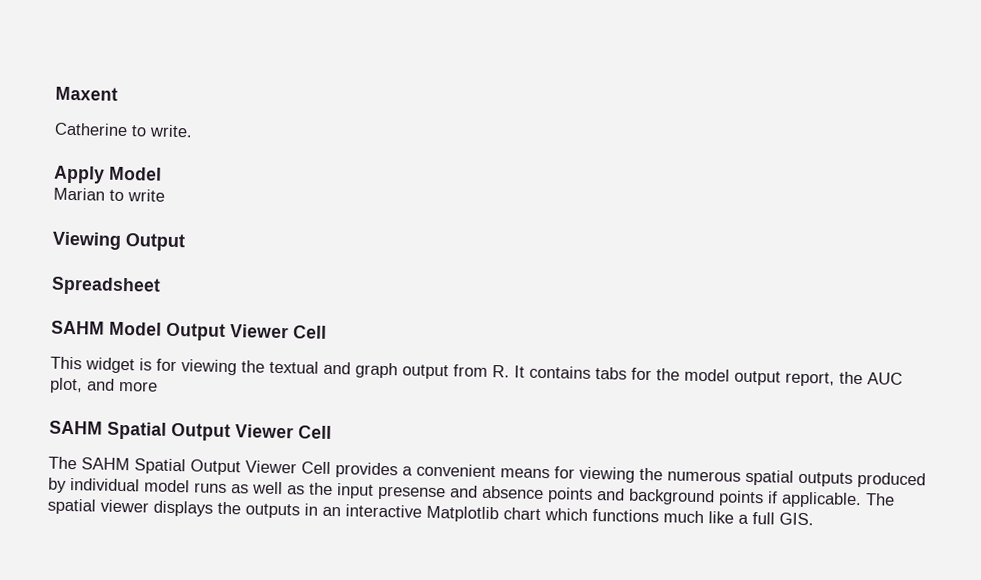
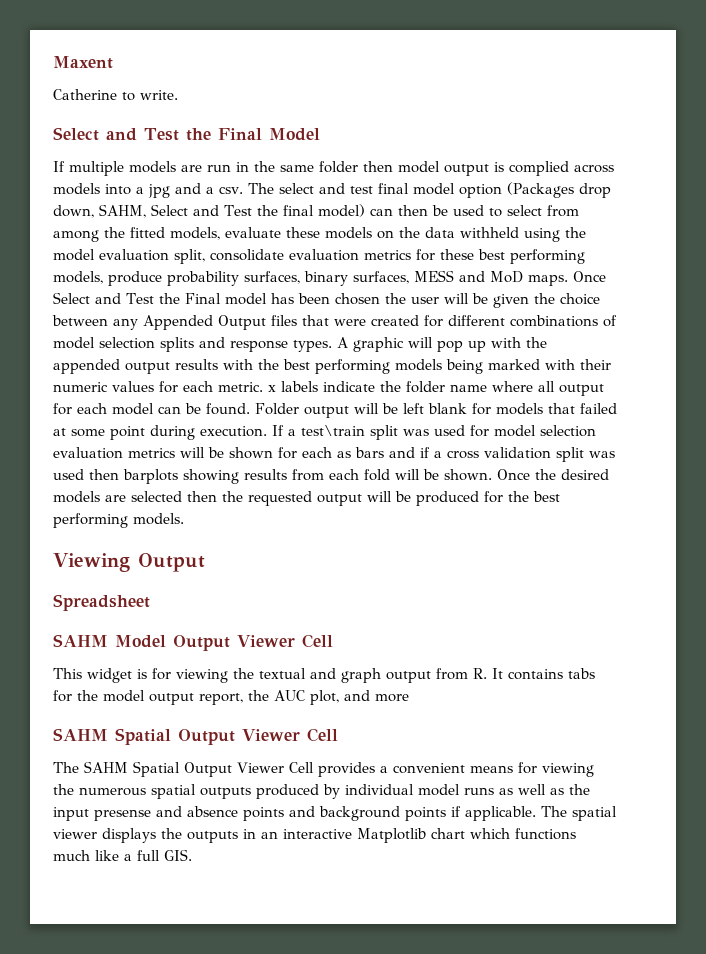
- Apply Model
- Marian to write
+ Select and Test the Final Model
+ If multiple models are run in the same folder then model output is complied across models into a jpg and a csv. The select and test final model option (Packages drop down, SAHM, Select and Test the final model) can then be used to select from among the fitted models, evaluate these models on the data withheld using the model evaluation split, consolidate evaluation metrics for these best performing models, produce probability surfaces, binary surfaces, MESS and MoD maps. Once Select and Test the Final model has been chosen the user will be given the choice between any Appended Output files that were created for different combinations of model selection splits and response types. A graphic will pop up with the appended output results with the best performing models being marked with their numeric values for each metric. x labels indicate the folder name where all output for each model can be found. Folder output will be left blank for models that failed at some point during execution. If a test\train split was used for model selection evaluation metrics will be shown for each as bars and if a cross validation split was used then barplots showing results from each fold will be shown. Once the desired models are selected then the requested output will be produced for the best performing models.

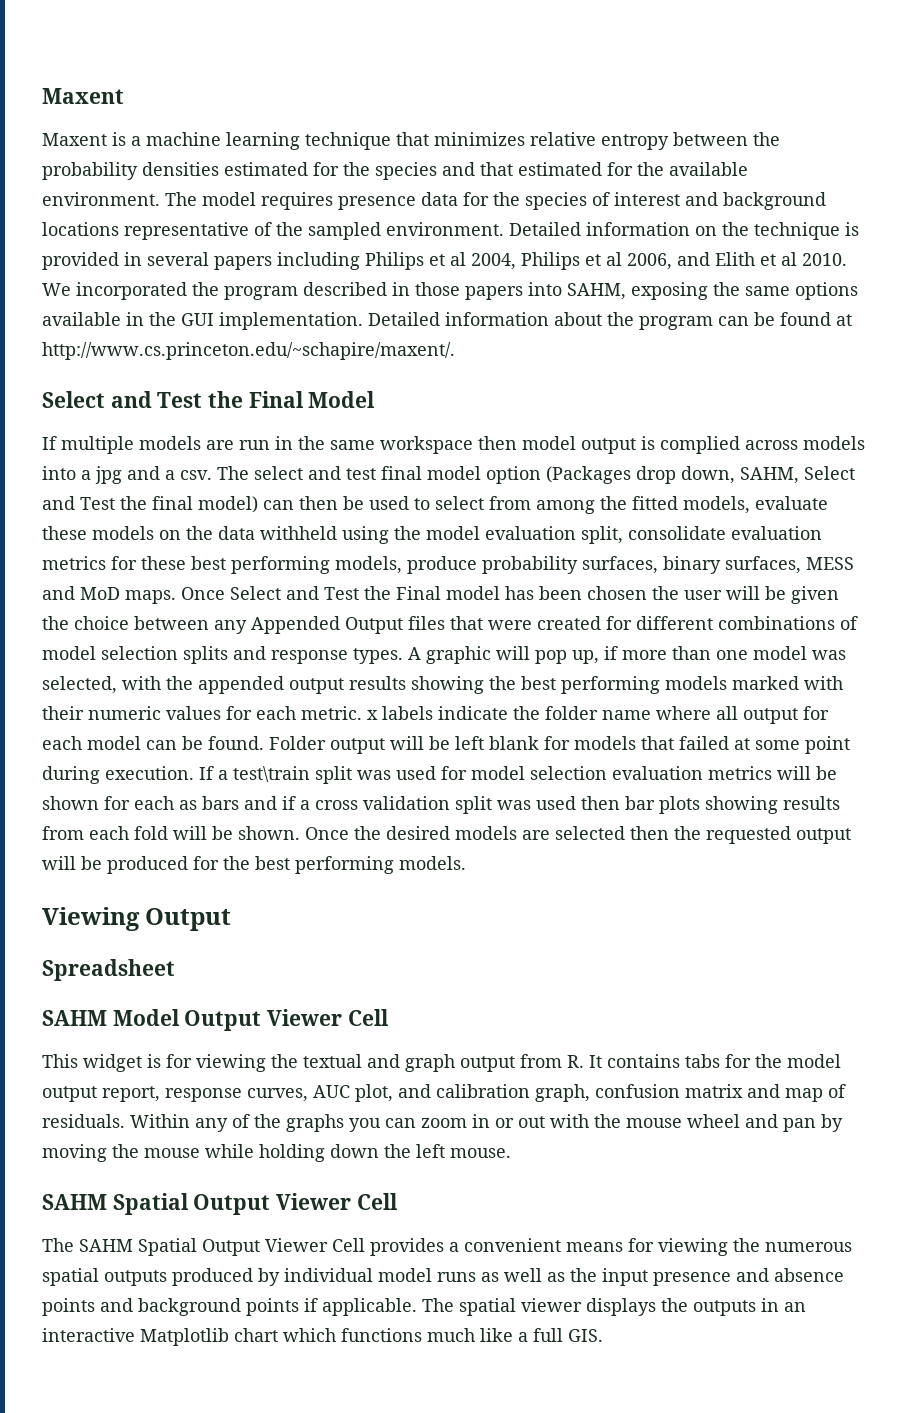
- Catherine to write.
+ Maxent is a machine learning technique that minimizes relative entropy between the probability densities estimated for the species and that estimated for the available environment. The model requires presence data for the species of interest and background locations representative of the sampled environment. Detailed information on the technique is provided in several papers including Philips et al 2004, Philips et al 2006, and Elith et al 2010. We incorporated the program described in those papers into SAHM, exposing the same options available in the GUI implementation. Detailed information about the program can be found at http://www.cs.princeton.edu/~schapire/maxent/.
- If multiple models are run in the same folder then model output is complied across models into a jpg and a csv.
+ If multiple models are run in the same workspace then model output is complied across models into a jpg and a csv.
- A graphic will pop up with the appended output results with the best performing models being marked with their numeric values for each metric. x labels indicate the folder name where all output for each model can be found.
+ A graphic will pop up, if more than one model was selected, with the appended output results showing the best performing models marked with their numeric values for each metric. x labels indicate the folder name where all output for each model can be found.
- If a test\train split was used for model selection evaluation metrics will be shown for each as bars and if a cross validation split was used then barplots showing results from each fold will be shown.
+ If a test\train split was used for model selection evaluation metrics will be shown for each as bars and if a cross validation split was used then bar plots showing results from each fold will be shown.
- This widget is for viewing the textual and graph output from R. It contains tabs for the model output report, the AUC plot, and more
+ This widget is for viewing the textual and graph output from R. It contains tabs for the model output report, response curves, AUC plot, and calibration graph, confusion matrix and map of residuals. Within any of the graphs you can zoom in or out with the mouse wheel and pan by moving the mouse while holding down the left mouse.
- The SAHM Spatial Output Viewer Cell provides a convenient means for viewing the numerous spatial outputs produced by individual model runs as well as the input presense and absence points and background points if applicable.
+ The SAHM Spatial Output Viewer Cell provides a convenient means for viewing the numerous spatial outputs produced by individual model runs as well as the input presence and absence points and background points if applicable.

